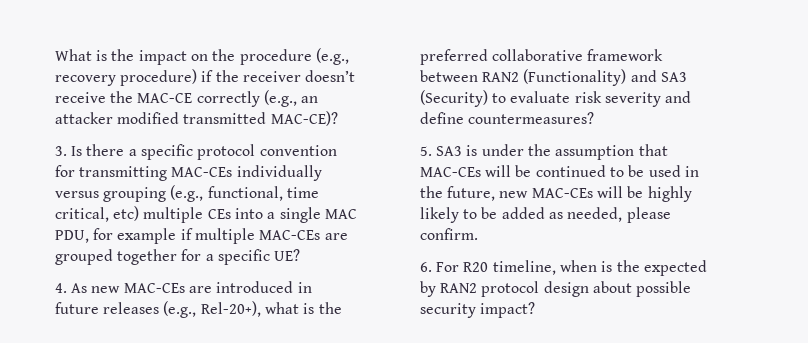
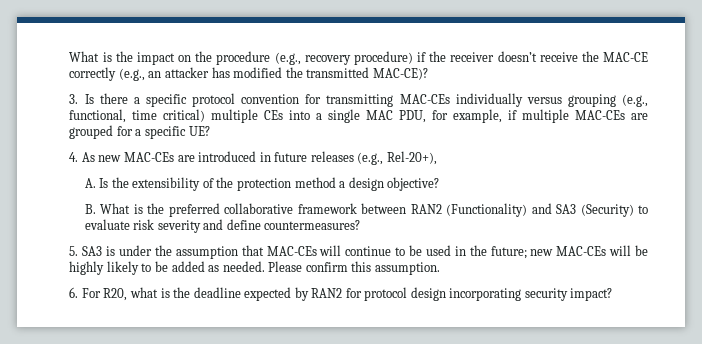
- What is the impact on the procedure (e.g., recovery procedure) if the receiver doesn’t receive the MAC-CE correctly (e.g., an attacker modified transmitted MAC-CE)?
+ What is the impact on the procedure (e.g., recovery procedure) if the receiver doesn’t receive the MAC-CE correctly (e.g., an attacker has modified the transmitted MAC-CE)?
- 3. Is there a specific protocol convention for transmitting MAC-CEs individually versus grouping (e.g., functional, time critical, etc) multiple CEs into a single MAC PDU, for example if multiple MAC-CEs are grouped together for a specific UE?
+ 3. Is there a specific protocol convention for transmitting MAC-CEs individually versus grouping (e.g., functional, time critical) multiple CEs into a single MAC PDU, for example, if multiple MAC-CEs are grouped for a specific UE?
- 4. As new MAC-CEs are introduced in future releases (e.g., Rel-20+), what is the preferred collaborative framework between RAN2 (Functionality) and SA3 (Security) to evaluate risk severity and define countermeasures?
+ 4. As new MAC-CEs are introduced in future releases (e.g., Rel-20+),
+ A. Is the extensibility of the protection method a design objective?
+ B. What is the preferred collaborative framework between RAN2 (Functionality) and SA3 (Security) to evaluate risk severity and define countermeasures?
- 5. SA3 is under the assumption that MAC-CEs will be continued to be used in the future, new MAC-CEs will be highly likely to be added as needed, please confirm.
+ 5. SA3 is under the assumption that MAC-CEs will continue to be used in the future; new MAC-CEs will be highly likely to be added as needed. Please confirm this assumption.
- 6. For R20 timeline, when is the expected by RAN2 protocol design about possible security impact?
+ 6. For R20, what is the deadline expected by RAN2 for protocol design incorporating security impact?

